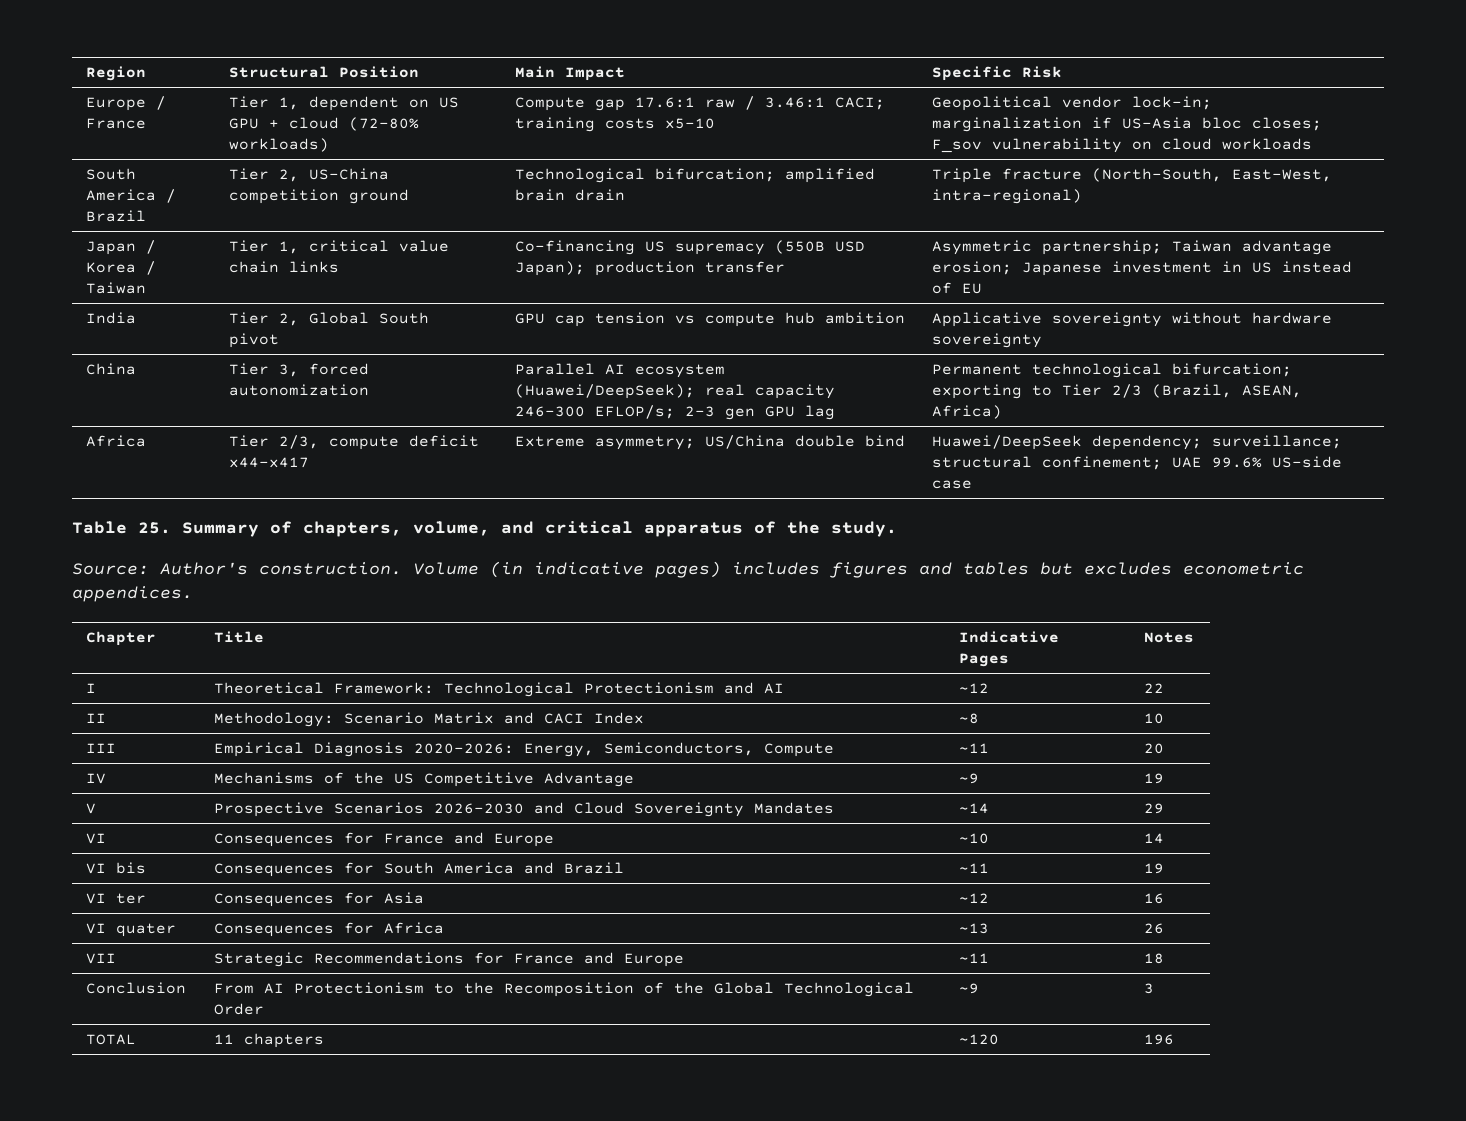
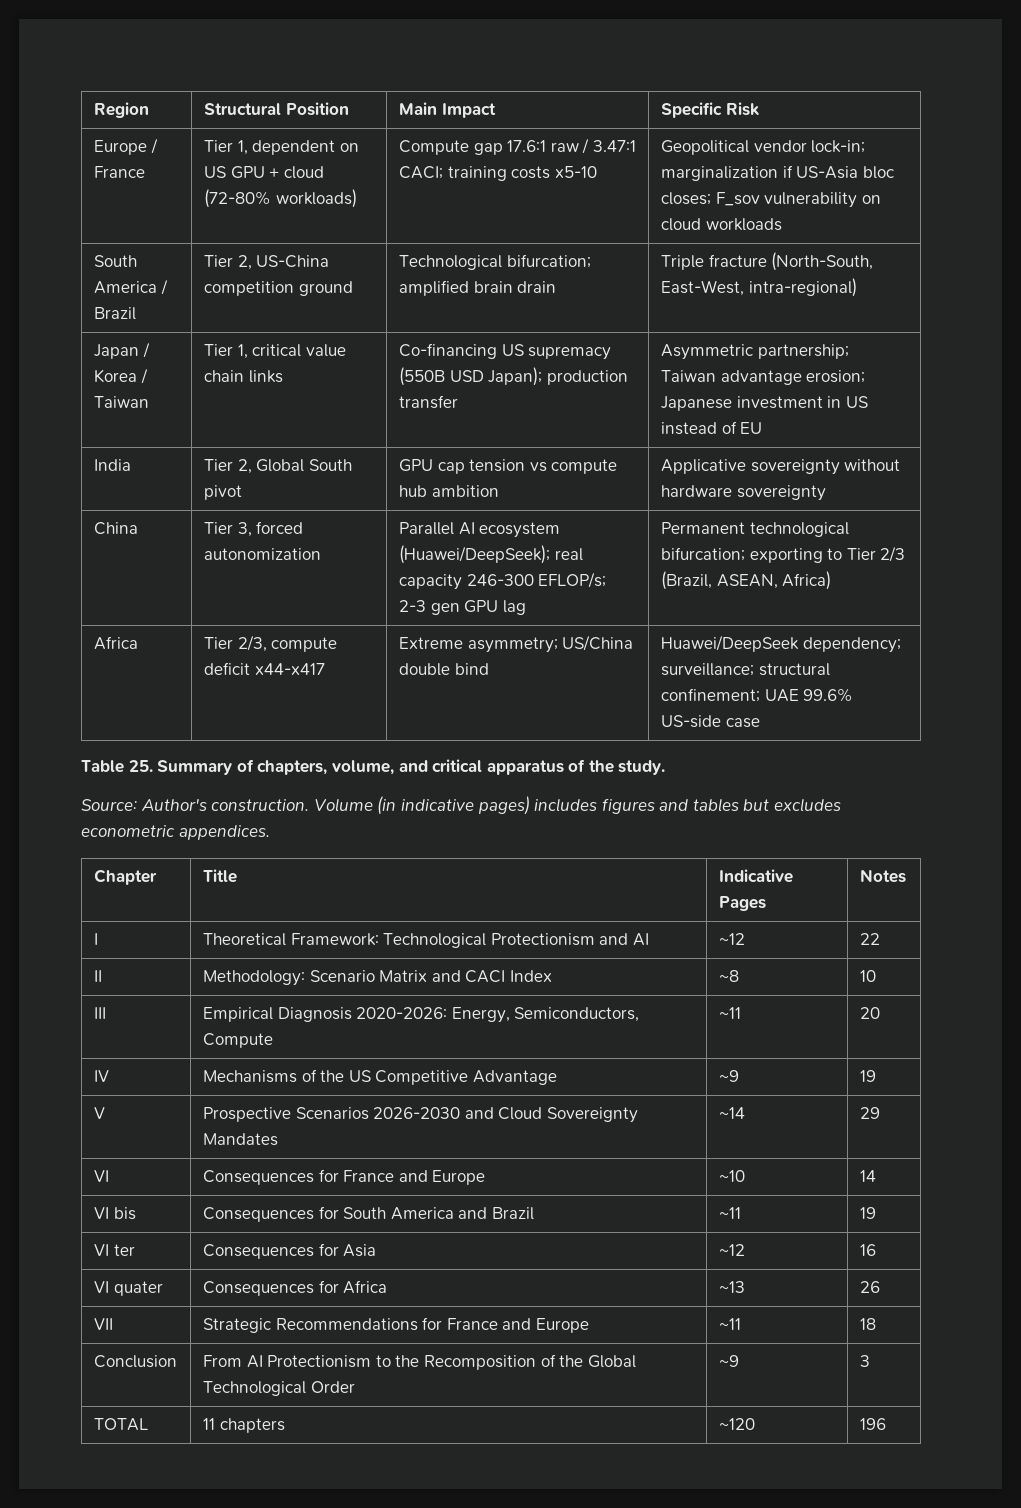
- Europe / France | Tier 1, dependent on US GPU + cloud (72-80% workloads) | Compute gap 17.6:1 raw / 3.46:1 CACI; training costs x5-10 | Geopolitical vendor lock-in; marginalization if US-Asia bloc closes; F_sov vulnerability on cloud workloads
+ Europe / France | Tier 1, dependent on US GPU + cloud (72-80% workloads) | Compute gap 17.6:1 raw / 3.47:1 CACI; training costs x5-10 | Geopolitical vendor lock-in; marginalization if US-Asia bloc closes; F_sov vulnerability on cloud workloads

